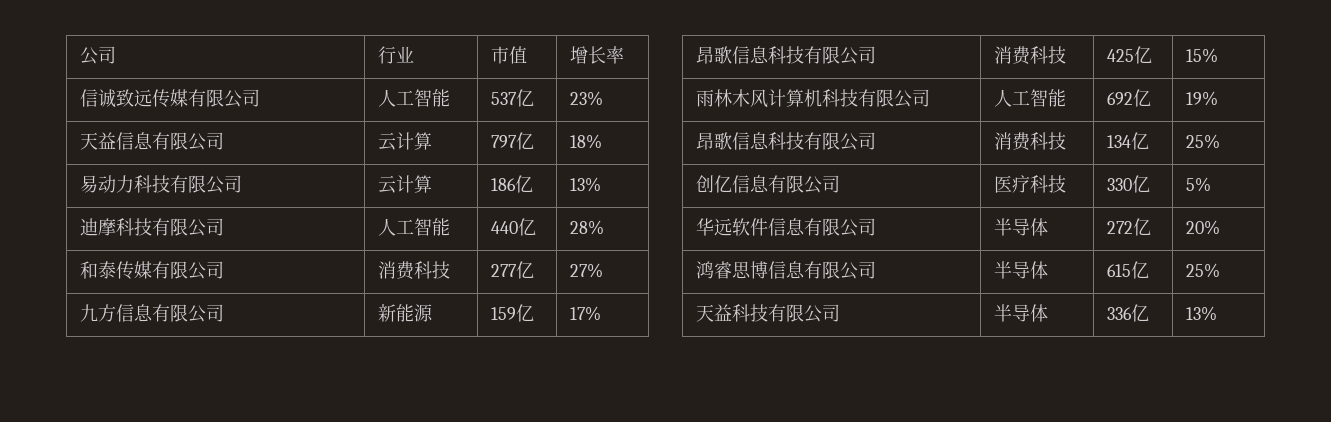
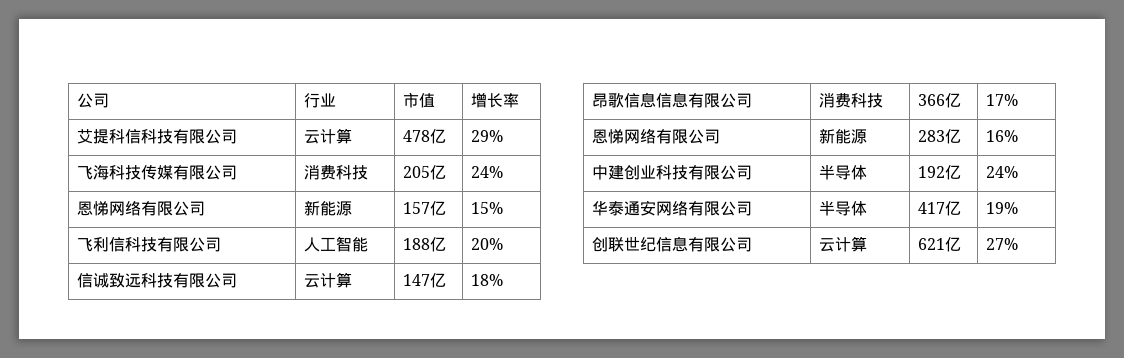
- 信诚致远传媒有限公司 | 人工智能 | 537亿 | 23%
- 天益信息有限公司 | 云计算 | 797亿 | 18%
- 易动力科技有限公司 | 云计算 | 186亿 | 13%
- 迪摩科技有限公司 | 人工智能 | 440亿 | 28%
- 和泰传媒有限公司 | 消费科技 | 277亿 | 27%
- 九方信息有限公司 | 新能源 | 159亿 | 17%
- 昂歌信息科技有限公司 | 消费科技 | 425亿 | 15%
- 雨林木风计算机科技有限公司 | 人工智能 | 692亿 | 19%
- 昂歌信息科技有限公司 | 消费科技 | 134亿 | 25%
- 创亿信息有限公司 | 医疗科技 | 330亿 | 5%
- 华远软件信息有限公司 | 半导体 | 272亿 | 20%
- 鸿睿思博信息有限公司 | 半导体 | 615亿 | 25%
- 天益科技有限公司 | 半导体 | 336亿 | 13%
+ 艾提科信科技有限公司 | 云计算 | 478亿 | 29%
+ 飞海科技传媒有限公司 | 消费科技 | 205亿 | 24%
+ 恩悌网络有限公司 | 新能源 | 157亿 | 15%
+ 飞利信科技有限公司 | 人工智能 | 188亿 | 20%
+ 信诚致远科技有限公司 | 云计算 | 147亿 | 18%
+ 昂歌信息信息有限公司 | 消费科技 | 366亿 | 17%
+ 恩悌网络有限公司 | 新能源 | 283亿 | 16%
+ 中建创业科技有限公司 | 半导体 | 192亿 | 24%
+ 华泰通安网络有限公司 | 半导体 | 417亿 | 19%
+ 创联世纪信息有限公司 | 云计算 | 621亿 | 27%

